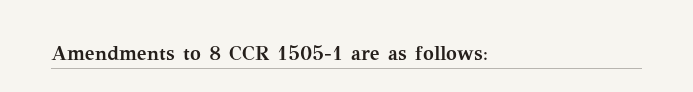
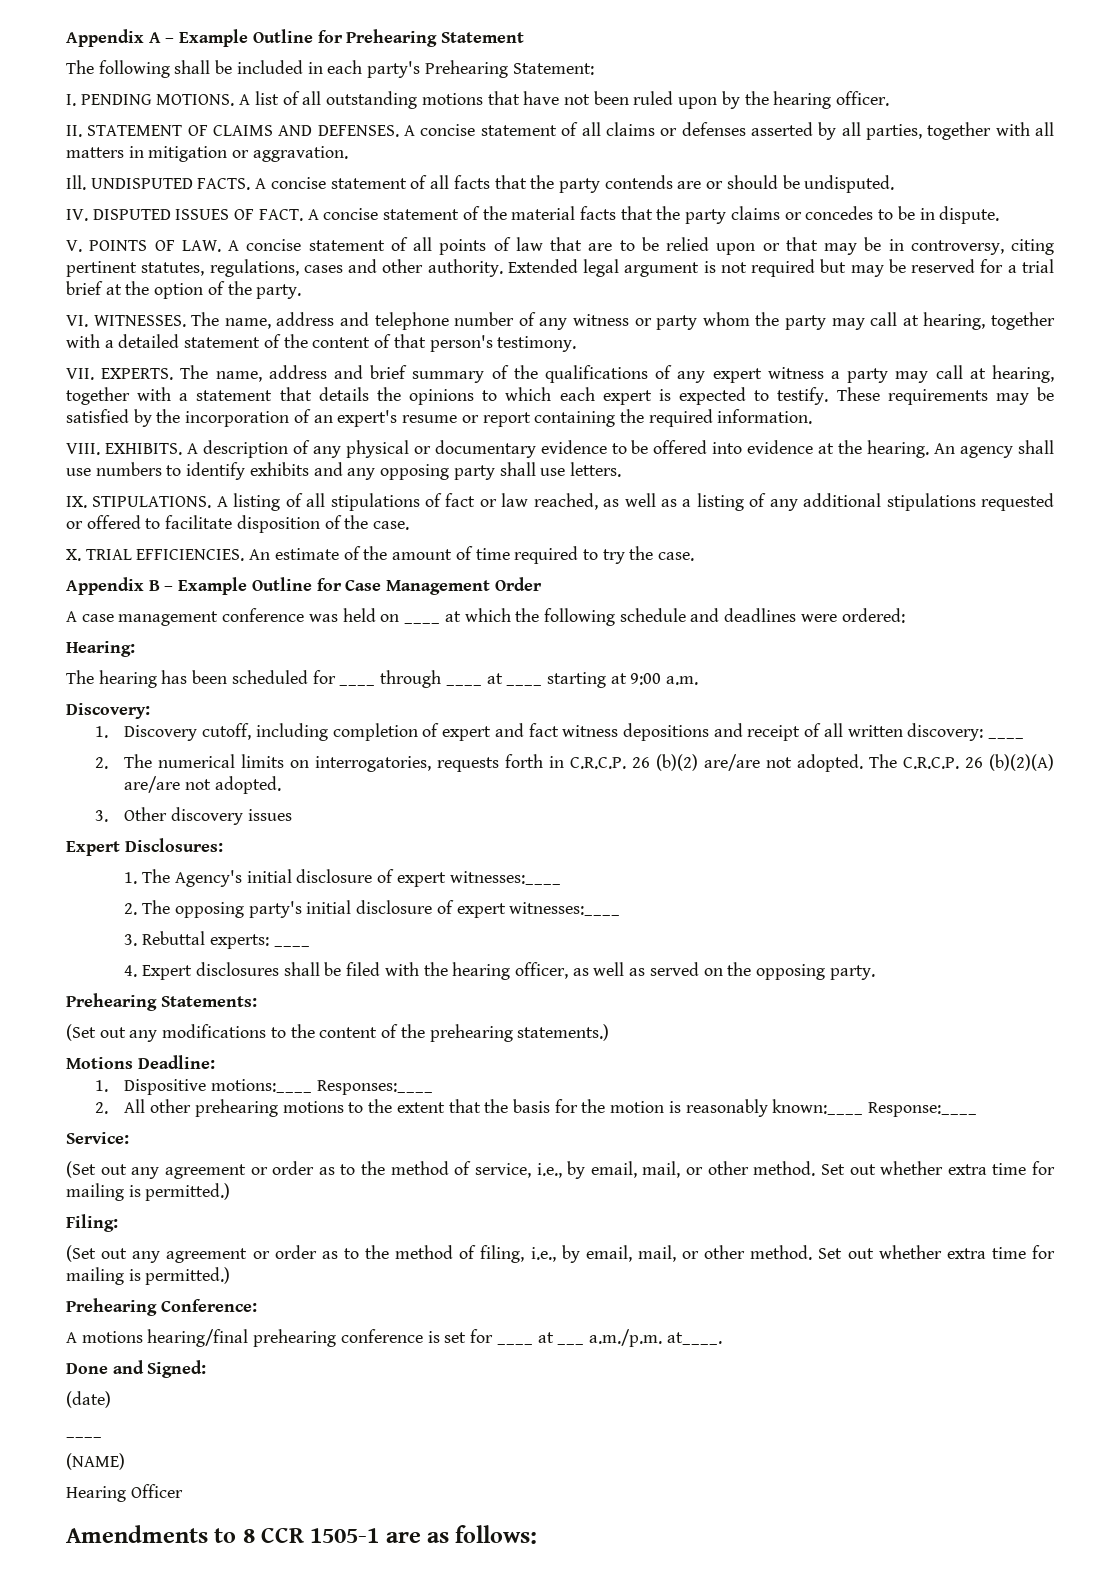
+ Appendix A – Example Outline for Prehearing Statement
+ The following shall be included in each party's Prehearing Statement:
+ I. PENDING MOTIONS. A list of all outstanding motions that have not been ruled upon by the hearing officer.
+ II. STATEMENT OF CLAIMS AND DEFENSES. A concise statement of all claims or defenses asserted by all parties, together with all matters in mitigation or aggravation.
+ Ill. UNDISPUTED FACTS. A concise statement of all facts that the party contends are or should be undisputed.
+ IV. DISPUTED ISSUES OF FACT. A concise statement of the material facts that the party claims or concedes to be in dispute.
+ V. POINTS OF LAW. A concise statement of all points of law that are to be relied upon or that may be in controversy, citing pertinent statutes, regulations, cases and other authority. Extended legal argument is not required but may be reserved for a trial brief at the option of the party.
+ VI. WITNESSES. The name, address and telephone number of any witness or party whom the party may call at hearing, together with a detailed statement of the content of that person's testimony.
+ VII. EXPERTS. The name, address and brief summary of the qualifications of any expert witness a party may call at hearing, together with a statement that details the opinions to which each expert is expected to testify. These requirements may be satisfied by the incorporation of an expert's resume or report containing the required information.
+ VIII. EXHIBITS. A description of any physical or documentary evidence to be offered into evidence at the hearing. An agency shall use numbers to identify exhibits and any opposing party shall use letters.
+ IX. STIPULATIONS. A listing of all stipulations of fact or law reached, as well as a listing of any additional stipulations requested or offered to facilitate disposition of the case.
+ X. TRIAL EFFICIENCIES. An estimate of the amount of time required to try the case.
+ Appendix B – Example Outline for Case Management Order
+ A case management conference was held on ____ at which the following schedule and deadlines were ordered:
+ Hearing:
+ The hearing has been scheduled for ____ through ____ at ____ starting at 9:00 a.m.
+ Discovery:
+ 1. Discovery cutoff, including completion of expert and fact witness depositions and receipt of all written discovery: ____
+ 2. The numerical limits on interrogatories, requests forth in C.R.C.P. 26 (b)(2) are/are not adopted. The C.R.C.P. 26 (b)(2)(A) are/are not adopted.
+ 3. Other discovery issues
+ Expert Disclosures:
+ 1. The Agency's initial disclosure of expert witnesses:____
+ 2. The opposing party's initial disclosure of expert witnesses:____
+ 3. Rebuttal experts: ____
+ 4. Expert disclosures shall be filed with the hearing officer, as well as served on the opposing party.
+ Prehearing Statements:
+ (Set out any modifications to the content of the prehearing statements.)
+ Motions Deadline:
+ 1. Dispositive motions:____ Responses:____
+ 2. All other prehearing motions to the extent that the basis for the motion is reasonably known:____ Response:____
+ Service:
+ (Set out any agreement or order as to the method of service, i.e., by email, mail, or other method. Set out whether extra time for mailing is permitted.)
+ Filing:
+ (Set out any agreement or order as to the method of filing, i.e., by email, mail, or other method. Set out whether extra time for mailing is permitted.)
+ Prehearing Conference:
+ A motions hearing/final prehearing conference is set for ____ at ___ a.m./p.m. at____.
+ Done and Signed:
+ (date)
+ ____
+ (NAME)
+ Hearing Officer

